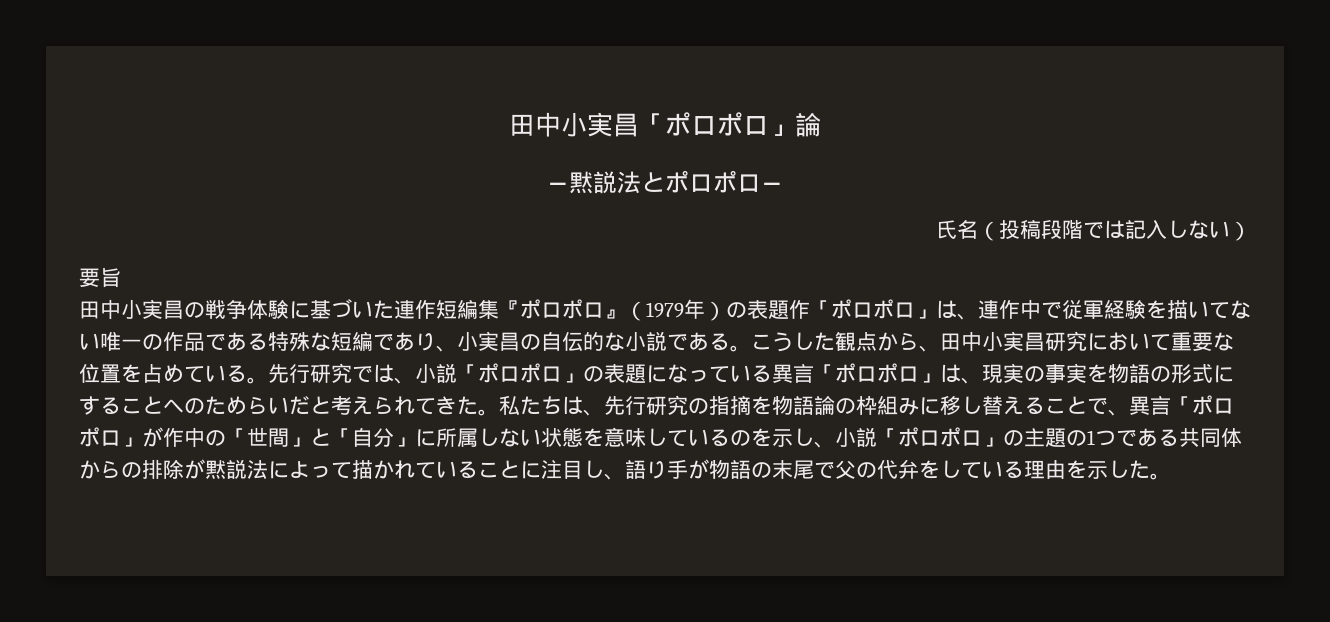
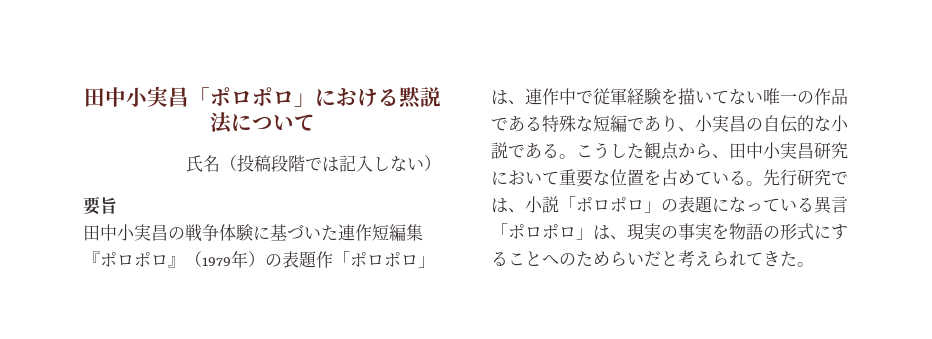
- 田中小実昌「ポロポロ」論
- ―黙説法とポロポロ―
+ 田中小実昌「ポロポロ」における黙説法について
- 私たちは、先行研究の指摘を物語論の枠組みに移し替えることで、異言「ポロポロ」が作中の「世間」と「自分」に所属しない状態を意味しているのを示し、小説「ポロポロ」の主題の1つである共同体からの排除が黙説法によって描かれていることに注目し、語り手が物語の末尾で父の代弁をしている理由を示した。

